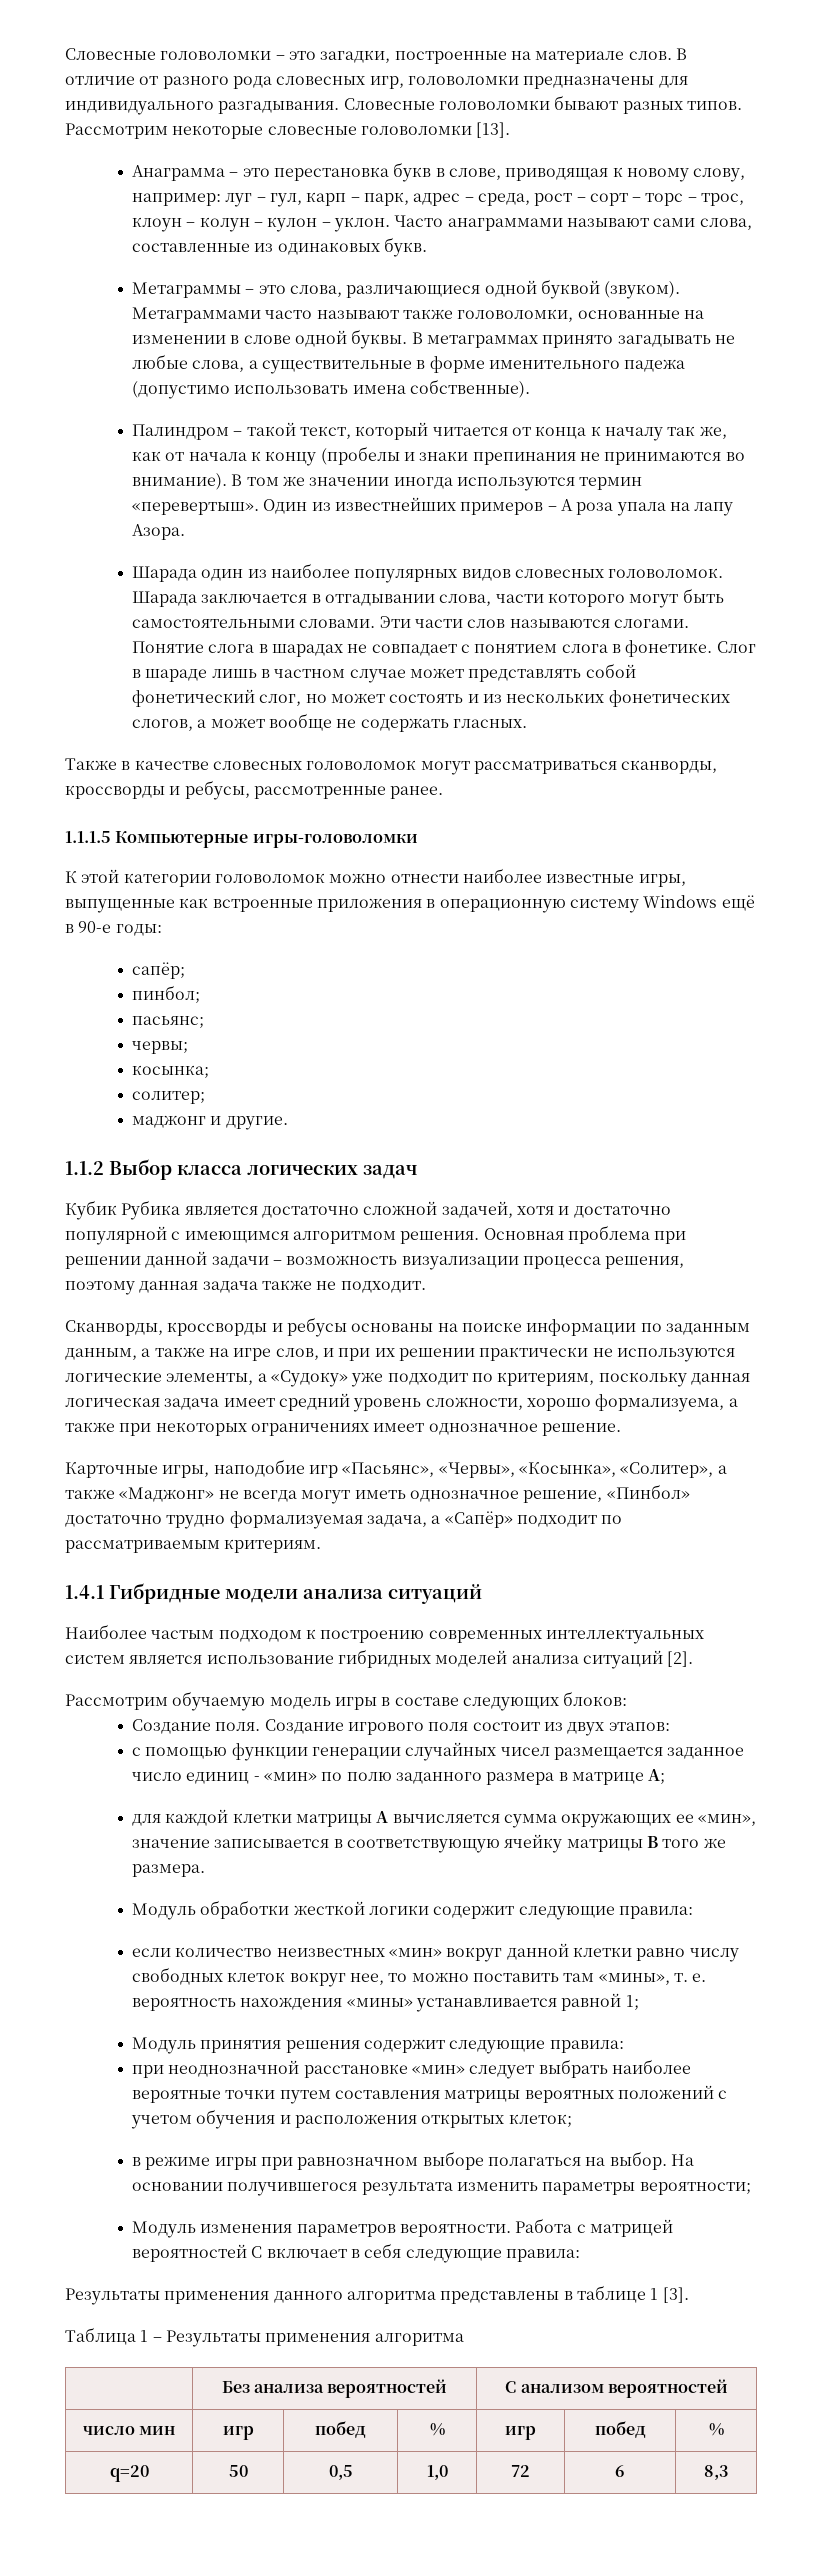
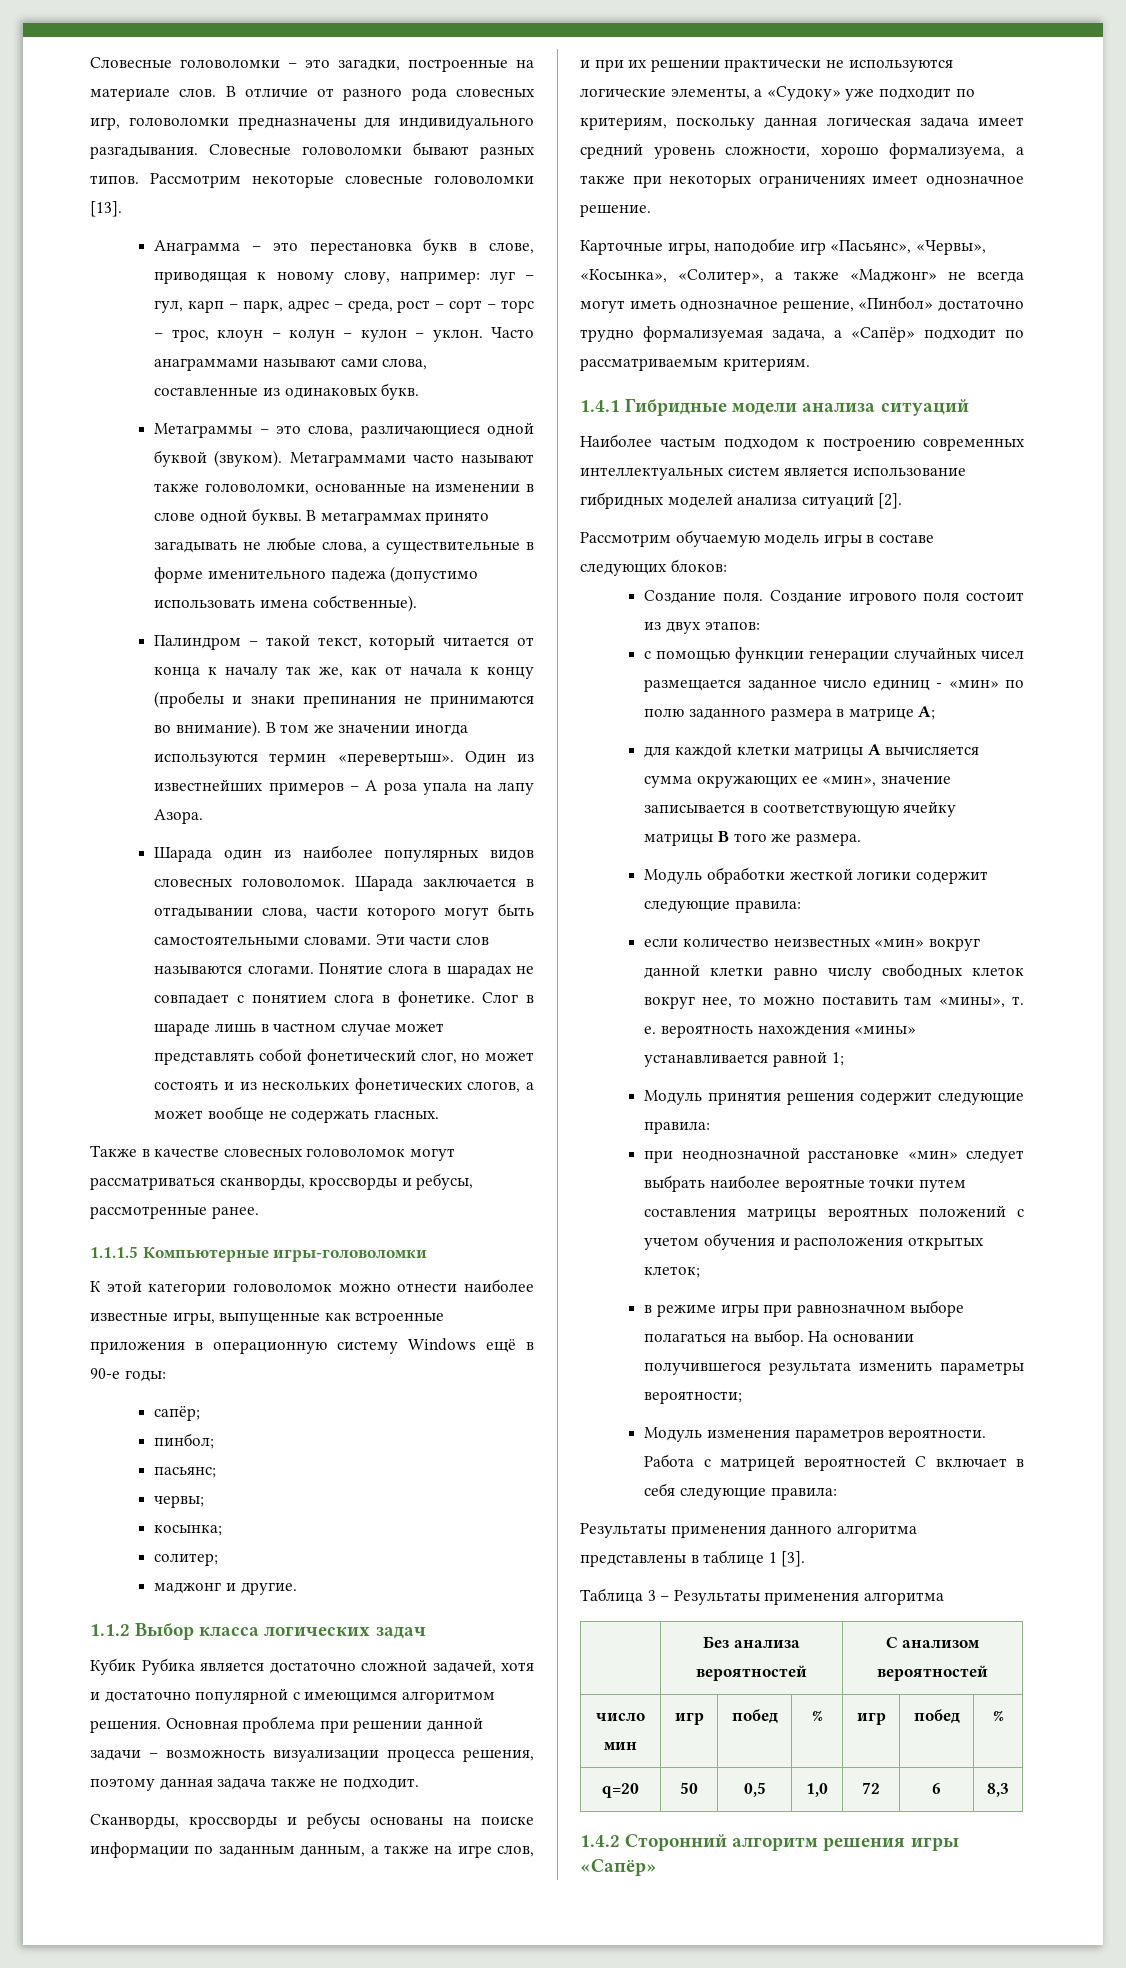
- Таблица 1 – Результаты применения алгоритма
+ Таблица 3 – Результаты применения алгоритма
+ 1.4.2 Сторонний алгоритм решения игры «Сапёр»

